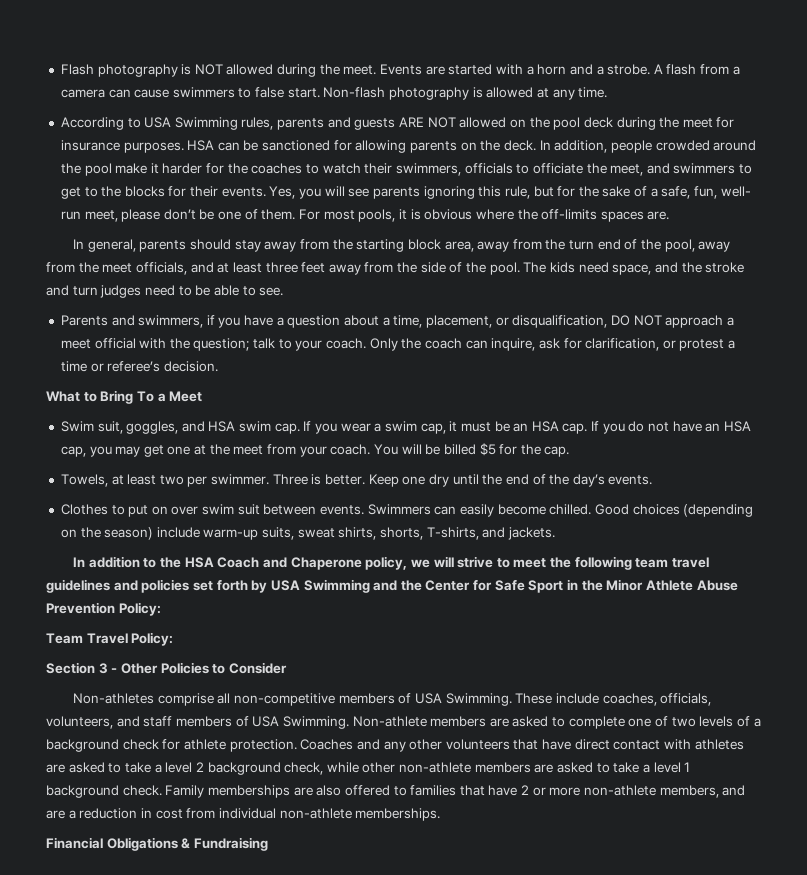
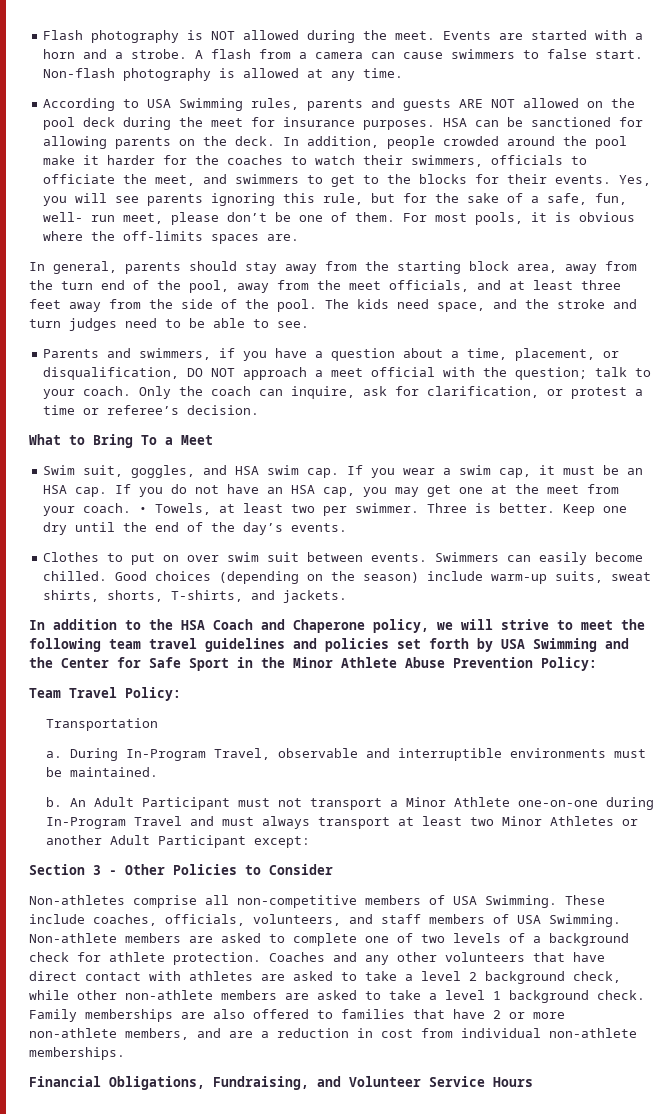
- You will be billed $5 for the cap.
- Towels, at least two per swimmer.
+ • Towels, at least two per swimmer.
+ Transportation
+ a. During In-Program Travel, observable and interruptible environments must be maintained.
+ b. An Adult Participant must not transport a Minor Athlete one-on-one during In-Program Travel and must always transport at least two Minor Athletes or another Adult Participant except:
- Financial Obligations & Fundraising
+ Financial Obligations, Fundraising, and Volunteer Service Hours

